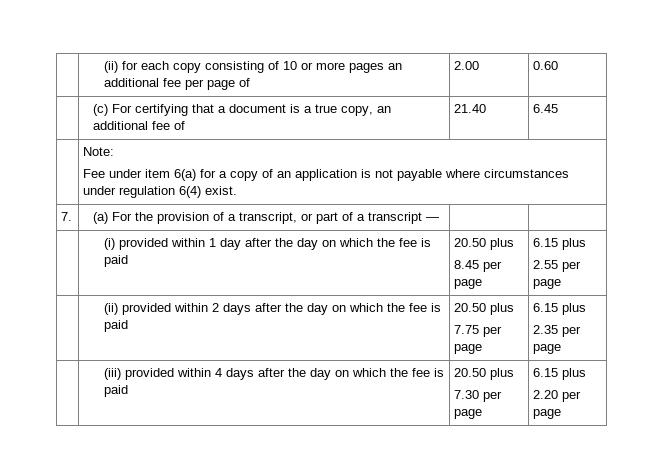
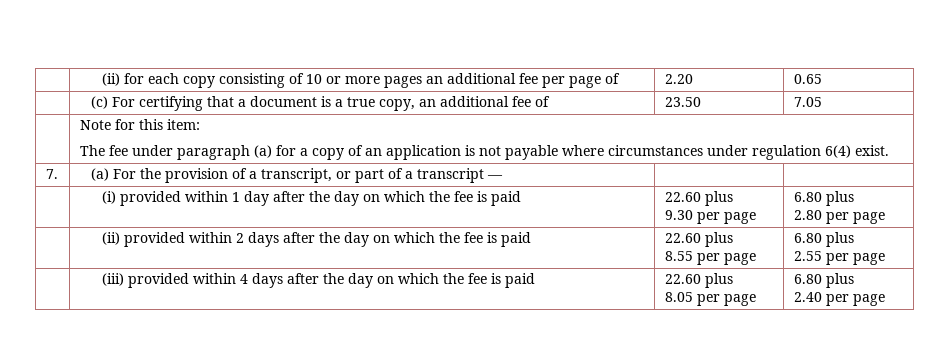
- | (ii) for each copy consisting of 10 or more pages an additional fee per page of | 2.00 | 0.60
+ | (ii) for each copy consisting of 10 or more pages an additional fee per page of | 2.20 | 0.65
- | (c) For certifying that a document is a true copy, an additional fee of | 21.40 | 6.45
- | Note:
- Fee under item 6(a) for a copy of an application is not payable where circumstances under regulation 6(4) exist.
+ | (c) For certifying that a document is a true copy, an additional fee of | 23.50 | 7.05
+ | Note for this item:
+ The fee under paragraph (a) for a copy of an application is not payable where circumstances under regulation 6(4) exist.
- | (i) provided within 1 day after the day on which the fee is paid | 20.50 plus
- 8.45 per page | 6.15 plus
- 2.55 per page
+ | (i) provided within 1 day after the day on which the fee is paid | 22.60 plus
+ 9.30 per page | 6.80 plus
+ 2.80 per page
- | (ii) provided within 2 days after the day on which the fee is paid | 20.50 plus
- 7.75 per page | 6.15 plus
- 2.35 per page
+ | (ii) provided within 2 days after the day on which the fee is paid | 22.60 plus
+ 8.55 per page | 6.80 plus
+ 2.55 per page
- | (iii) provided within 4 days after the day on which the fee is paid | 20.50 plus
- 7.30 per page | 6.15 plus
- 2.20 per page
+ | (iii) provided within 4 days after the day on which the fee is paid | 22.60 plus
+ 8.05 per page | 6.80 plus
+ 2.40 per page

